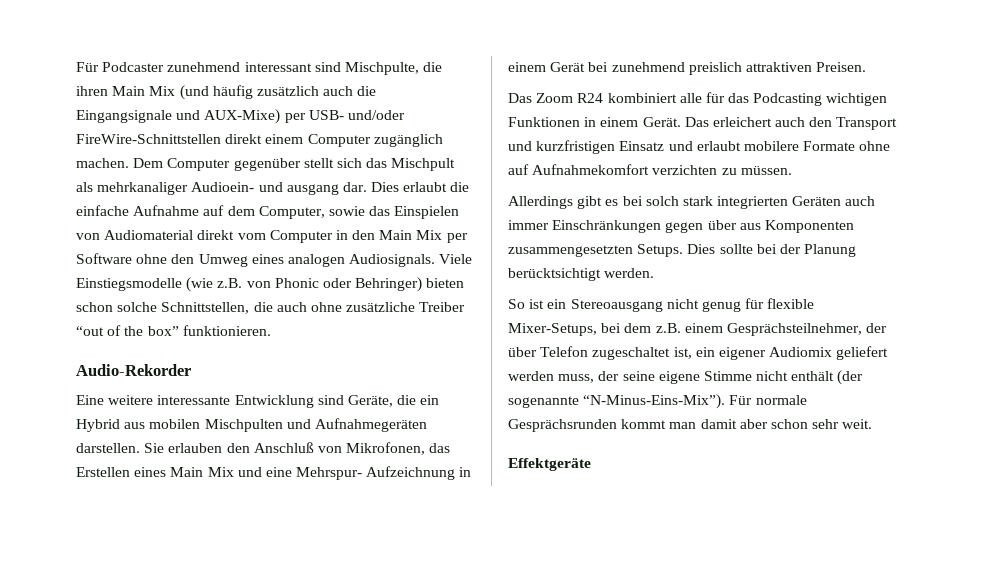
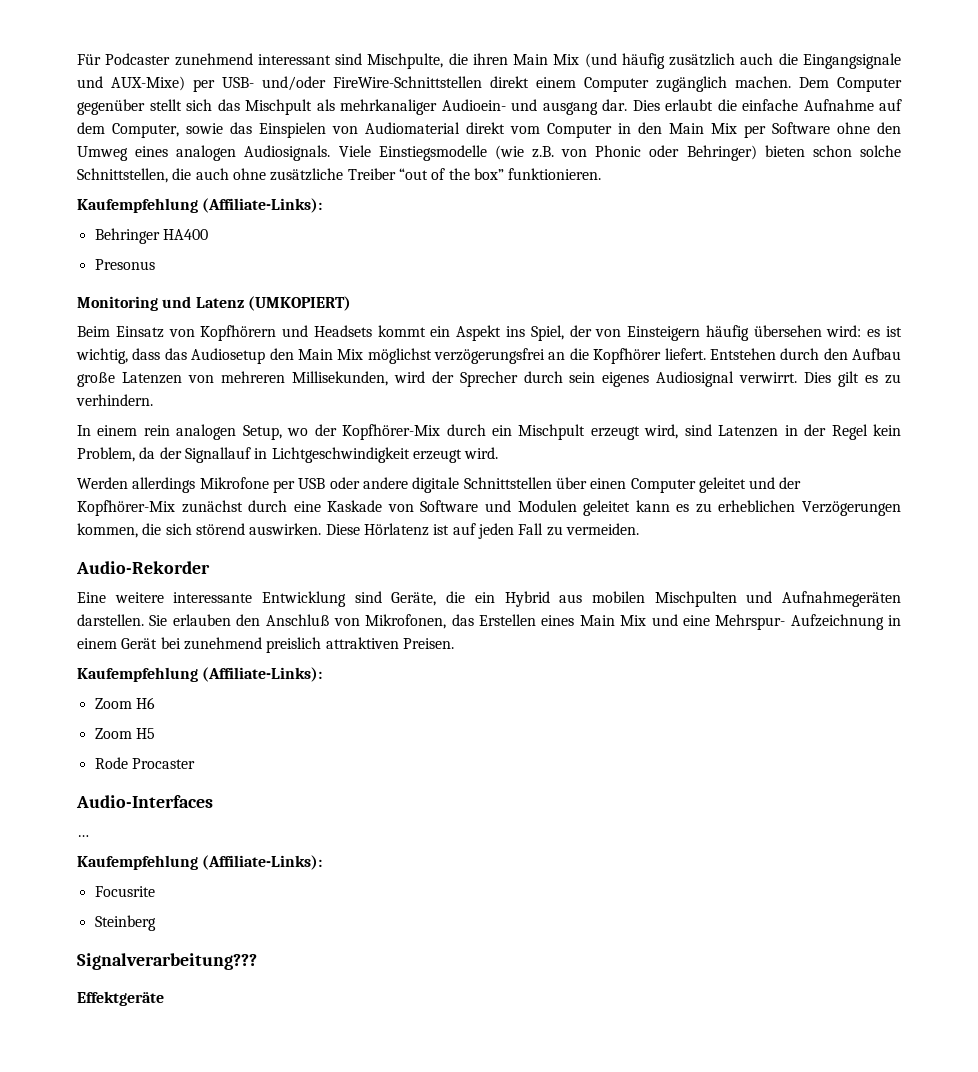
  Viele Einstiegsmodelle (wie z.B. von Phonic oder Behringer) bieten schon solche Schnittstellen, die auch ohne zusätzliche Treiber “out of the box” funktionieren.
+ Kaufempfehlung (Affiliate-Links):
+ Behringer HA400
+ Presonus
+ Monitoring und Latenz (UMKOPIERT)
+ Beim Einsatz von Kopfhörern und Headsets kommt ein Aspekt ins Spiel, der von Einsteigern häufig übersehen wird: es ist wichtig, dass das Audiosetup den Main Mix möglichst verzögerungsfrei an die Kopfhörer liefert. Entstehen durch den Aufbau große Latenzen von mehreren Millisekunden, wird der Sprecher durch sein eigenes Audiosignal verwirrt. Dies gilt es zu verhindern.
+ In einem rein analogen Setup, wo der Kopfhörer-Mix durch ein Mischpult erzeugt wird, sind Latenzen in der Regel kein Problem, da der Signallauf in Lichtgeschwindigkeit erzeugt wird.
+ Werden allerdings Mikrofone per USB oder andere digitale Schnittstellen über einen Computer geleitet und der Kopfhörer-Mix zunächst durch eine Kaskade von Software und Modulen geleitet kann es zu erheblichen Verzögerungen kommen, die sich störend auswirken. Diese Hörlatenz ist auf jeden Fall zu vermeiden.
  Sie erlauben den Anschluß von Mikrofonen, das Erstellen eines Main Mix und eine Mehrspur- Aufzeichnung in einem Gerät bei zunehmend preislich attraktiven Preisen.
- Das Zoom R24 kombiniert alle für das Podcasting wichtigen Funktionen in einem Gerät. Das erleichert auch den Transport und kurzfristigen Einsatz und erlaubt mobilere Formate ohne auf Aufnahmekomfort verzichten zu müssen.
- Allerdings gibt es bei solch stark integrierten Geräten auch immer Einschränkungen gegen über aus Komponenten zusammengesetzten Setups. Dies sollte bei der Planung berücktsichtigt werden.
- So ist ein Stereoausgang nicht genug für flexible Mixer-Setups, bei dem z.B. einem Gesprächsteilnehmer, der über Telefon zugeschaltet ist, ein eigener Audiomix geliefert werden muss, der seine eigene Stimme nicht enthält (der sogenannte “N-Minus-Eins-Mix”). Für normale Gesprächsrunden kommt man damit aber schon sehr weit.
+ Kaufempfehlung (Affiliate-Links):
+ Zoom H6
+ Zoom H5
+ Rode Procaster
+ Audio-Interfaces
+ …
+ Kaufempfehlung (Affiliate-Links):
+ Focusrite
+ Steinberg
+ Signalverarbeitung???

